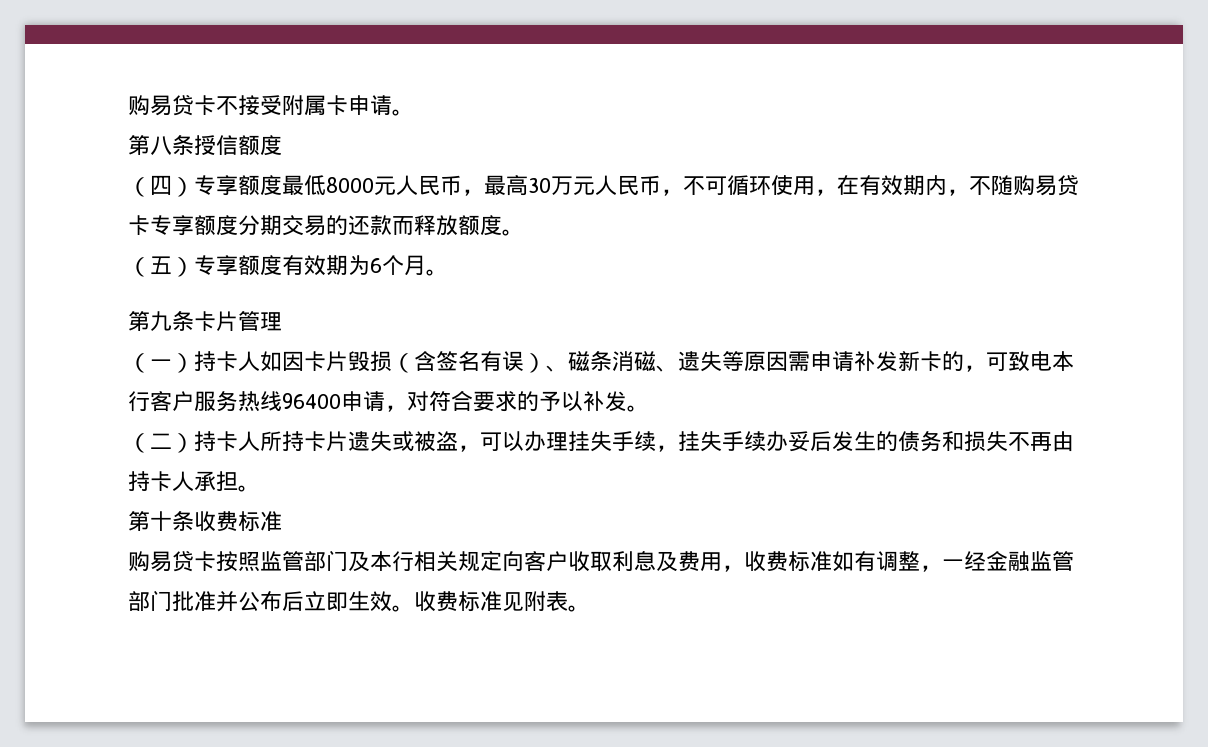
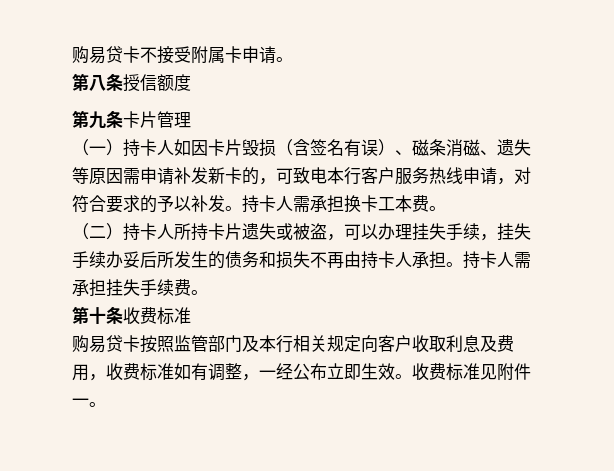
- （四）专享额度最低8000元人民币，最高30万元人民币，不可循环使用，在有效期内，不随购易贷卡专享额度分期交易的还款而释放额度。
- （五）专享额度有效期为6个月。
- （一）持卡人如因卡片毁损（含签名有误）、磁条消磁、遗失等原因需申请补发新卡的，可致电本行客户服务热线96400申请，对符合要求的予以补发。
+ （一）持卡人如因卡片毁损（含签名有误）、磁条消磁、遗失等原因需申请补发新卡的，可致电本行客户服务热线申请，对符合要求的予以补发。持卡人需承担换卡工本费。
- （二）持卡人所持卡片遗失或被盗，可以办理挂失手续，挂失手续办妥后发生的债务和损失不再由持卡人承担。
+ （二）持卡人所持卡片遗失或被盗，可以办理挂失手续，挂失手续办妥后所发生的债务和损失不再由持卡人承担。持卡人需承担挂失手续费。
- 购易贷卡按照监管部门及本行相关规定向客户收取利息及费用，收费标准如有调整，一经金融监管部门批准并公布后立即生效。
+ 购易贷卡按照监管部门及本行相关规定向客户收取利息及费用，收费标准如有调整，一经公布立即生效。
- 收费标准见附表。
+ 收费标准见附件一。

